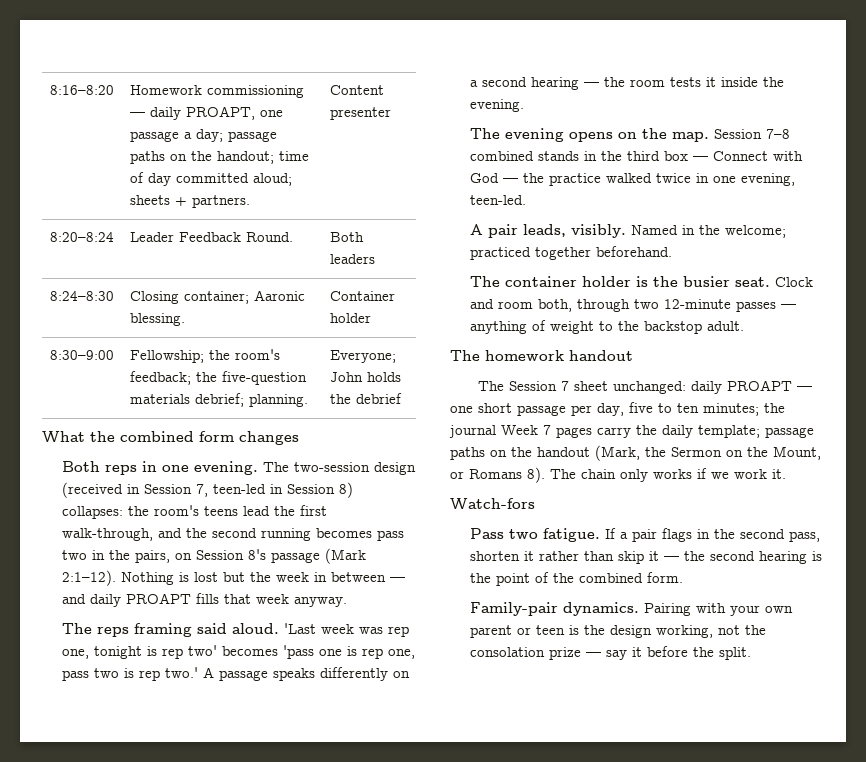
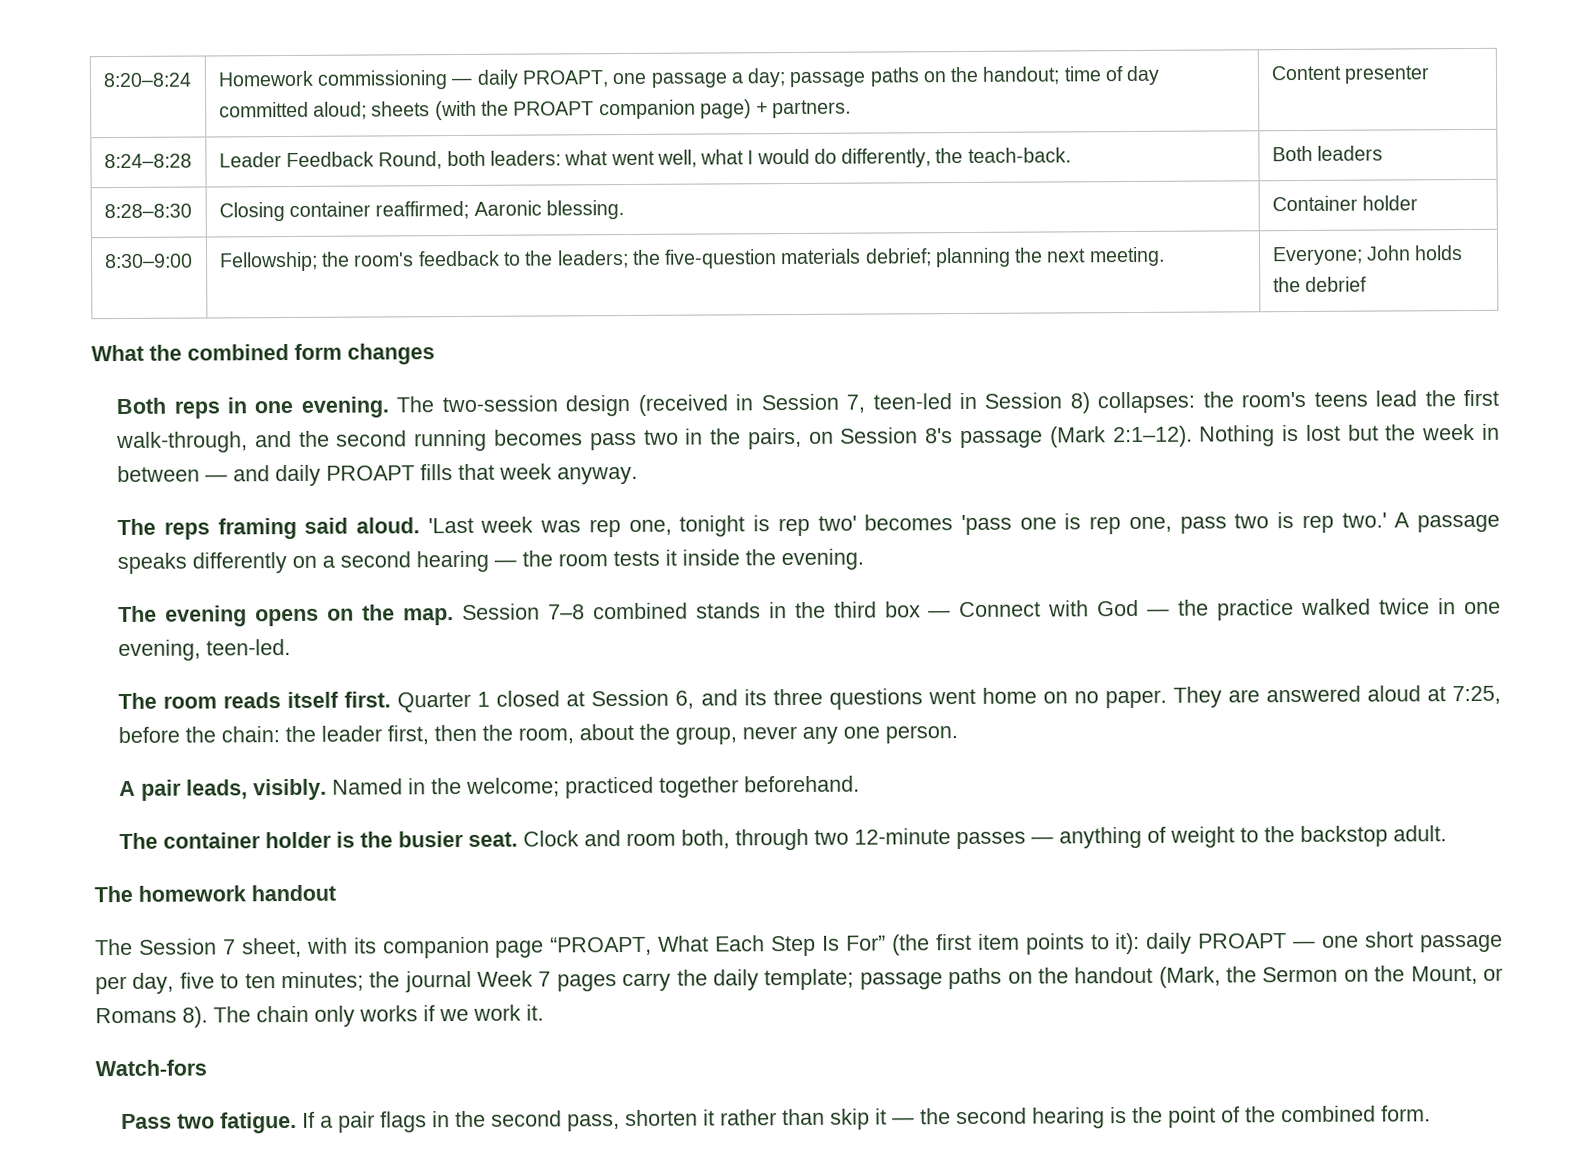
- 8:16–8:20 | Homework commissioning — daily PROAPT, one passage a day; passage paths on the handout; time of day committed aloud; sheets + partners. | Content presenter
+ 8:20–8:24 | Homework commissioning — daily PROAPT, one passage a day; passage paths on the handout; time of day committed aloud; sheets (with the PROAPT companion page) + partners. | Content presenter
- 8:20–8:24 | Leader Feedback Round. | Both leaders
+ 8:24–8:28 | Leader Feedback Round, both leaders: what went well, what I would do differently, the teach-back. | Both leaders
- 8:24–8:30 | Closing container; Aaronic blessing. | Container holder
+ 8:28–8:30 | Closing container reaffirmed; Aaronic blessing. | Container holder
- 8:30–9:00 | Fellowship; the room's feedback; the five-question materials debrief; planning. | Everyone; John holds the debrief
+ 8:30–9:00 | Fellowship; the room's feedback to the leaders; the five-question materials debrief; planning the next meeting. | Everyone; John holds the debrief
+ The room reads itself first. Quarter 1 closed at Session 6, and its three questions went home on no paper. They are answered aloud at 7:25, before the chain: the leader first, then the room, about the group, never any one person.
- The Session 7 sheet unchanged: daily PROAPT — one short passage per day, five to ten minutes; the journal Week 7 pages carry the daily template; passage paths on the handout (Mark, the Sermon on the Mount, or Romans 8).
+ The Session 7 sheet, with its companion page “PROAPT, What Each Step Is For” (the first item points to it): daily PROAPT — one short passage per day, five to ten minutes; the journal Week 7 pages carry the daily template; passage paths on the handout (Mark, the Sermon on the Mount, or Romans 8).
- Family-pair dynamics. Pairing with your own parent or teen is the design working, not the consolation prize — say it before the split.

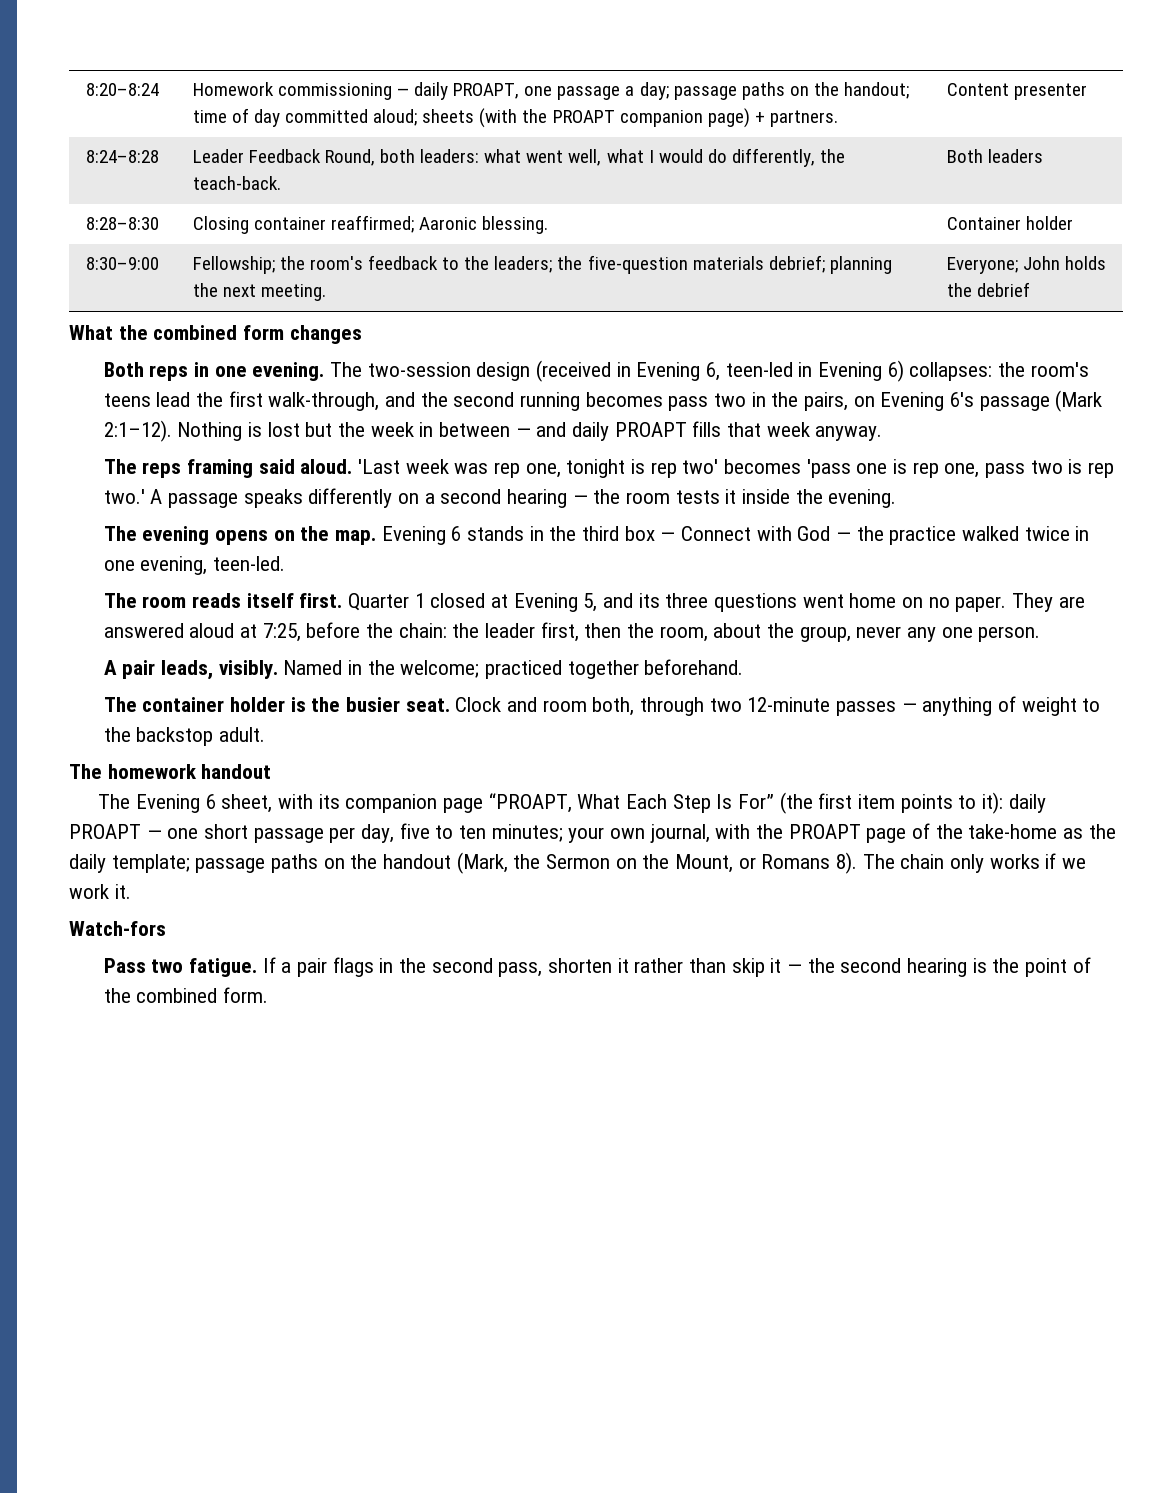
- The two-session design (received in Session 7, teen-led in Session 8) collapses: the room's teens lead the first walk-through, and the second running becomes pass two in the pairs, on Session 8's passage (Mark 2:1–12).
+ The two-session design (received in Evening 6, teen-led in Evening 6) collapses: the room's teens lead the first walk-through, and the second running becomes pass two in the pairs, on Evening 6's passage (Mark 2:1–12).
- Session 7–8 combined stands in the third box — Connect with God — the practice walked twice in one evening, teen-led.
+ Evening 6 stands in the third box — Connect with God — the practice walked twice in one evening, teen-led.
- Quarter 1 closed at Session 6, and its three questions went home on no paper.
+ Quarter 1 closed at Evening 5, and its three questions went home on no paper.
- The Session 7 sheet, with its companion page “PROAPT, What Each Step Is For” (the first item points to it): daily PROAPT — one short passage per day, five to ten minutes; the journal Week 7 pages carry the daily template; passage paths on the handout (Mark, the Sermon on the Mount, or Romans 8).
+ The Evening 6 sheet, with its companion page “PROAPT, What Each Step Is For” (the first item points to it): daily PROAPT — one short passage per day, five to ten minutes; your own journal, with the PROAPT page of the take-home as the daily template; passage paths on the handout (Mark, the Sermon on the Mount, or Romans 8).

